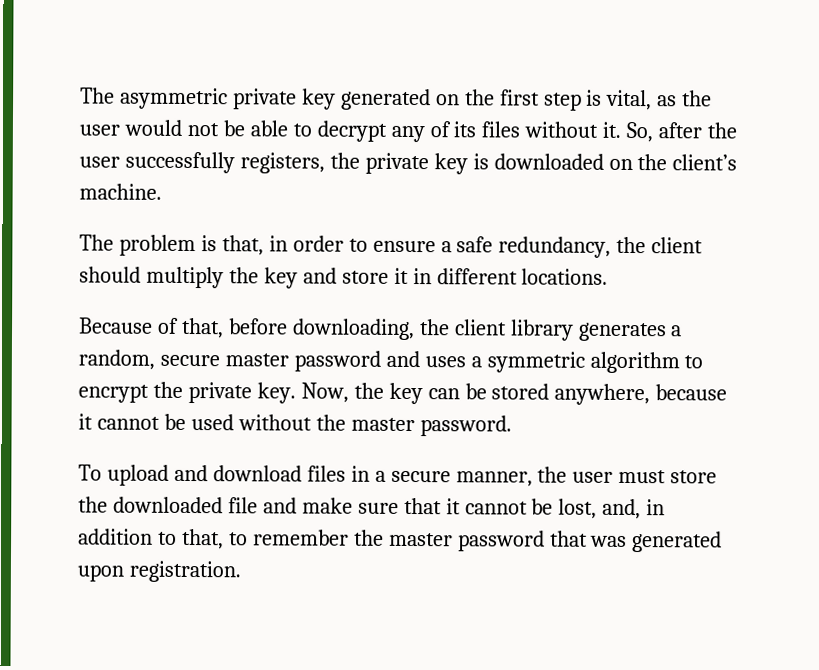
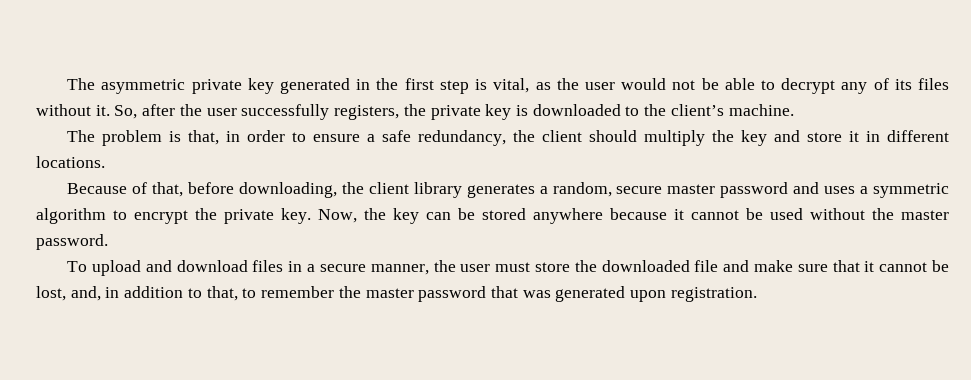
- The asymmetric private key generated on the first step is vital, as the user would not be able to decrypt any of its files without it.
+ The asymmetric private key generated in the first step is vital, as the user would not be able to decrypt any of its files without it.
- So, after the user successfully registers, the private key is downloaded on the client’s machine.
+ So, after the user successfully registers, the private key is downloaded to the client’s machine.
- Now, the key can be stored anywhere, because it cannot be used without the master password.
+ Now, the key can be stored anywhere because it cannot be used without the master password.

